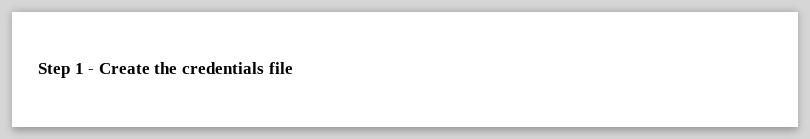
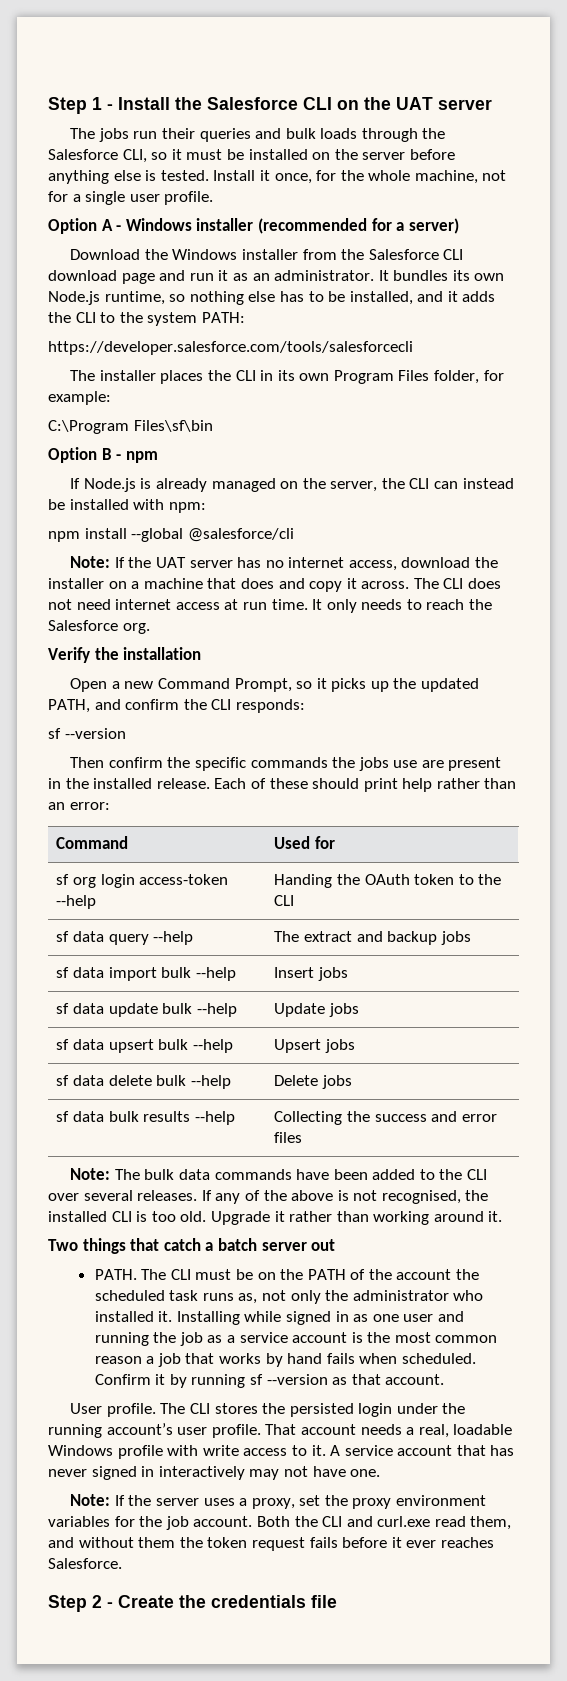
- Step 1 - Create the credentials file
+ Step 1 - Install the Salesforce CLI on the UAT server
+ The jobs run their queries and bulk loads through the Salesforce CLI, so it must be installed on the server before anything else is tested. Install it once, for the whole machine, not for a single user profile.
+ Option A - Windows installer (recommended for a server)
+ Download the Windows installer from the Salesforce CLI download page and run it as an administrator. It bundles its own Node.js runtime, so nothing else has to be installed, and it adds the CLI to the system PATH:
+ https://developer.salesforce.com/tools/salesforcecli
+ The installer places the CLI in its own Program Files folder, for example:
+ C:\Program Files\sf\bin
+ Option B - npm
+ If Node.js is already managed on the server, the CLI can instead be installed with npm:
+ npm install --global @salesforce/cli
+ Note: If the UAT server has no internet access, download the installer on a machine that does and copy it across. The CLI does not need internet access at run time. It only needs to reach the Salesforce org.
+ Verify the installation
+ Open a new Command Prompt, so it picks up the updated PATH, and confirm the CLI responds:
+ sf --version
+ Then confirm the specific commands the jobs use are present in the installed release. Each of these should print help rather than an error:
+ Command | Used for
+ sf org login access-token --help | Handing the OAuth token to the CLI
+ sf data query --help | The extract and backup jobs
+ sf data import bulk --help | Insert jobs
+ sf data update bulk --help | Update jobs
+ sf data upsert bulk --help | Upsert jobs
+ sf data delete bulk --help | Delete jobs
+ sf data bulk results --help | Collecting the success and error files
+ Note: The bulk data commands have been added to the CLI over several releases. If any of the above is not recognised, the installed CLI is too old. Upgrade it rather than working around it.
+ Two things that catch a batch server out
+ PATH. The CLI must be on the PATH of the account the scheduled task runs as, not only the administrator who installed it. Installing while signed in as one user and running the job as a service account is the most common reason a job that works by hand fails when scheduled. Confirm it by running sf --version as that account.
+ User profile. The CLI stores the persisted login under the running account’s user profile. That account needs a real, loadable Windows profile with write access to it. A service account that has never signed in interactively may not have one.
+ Note: If the server uses a proxy, set the proxy environment variables for the job account. Both the CLI and curl.exe read them, and without them the token request fails before it ever reaches Salesforce.
+ Step 2 - Create the credentials file

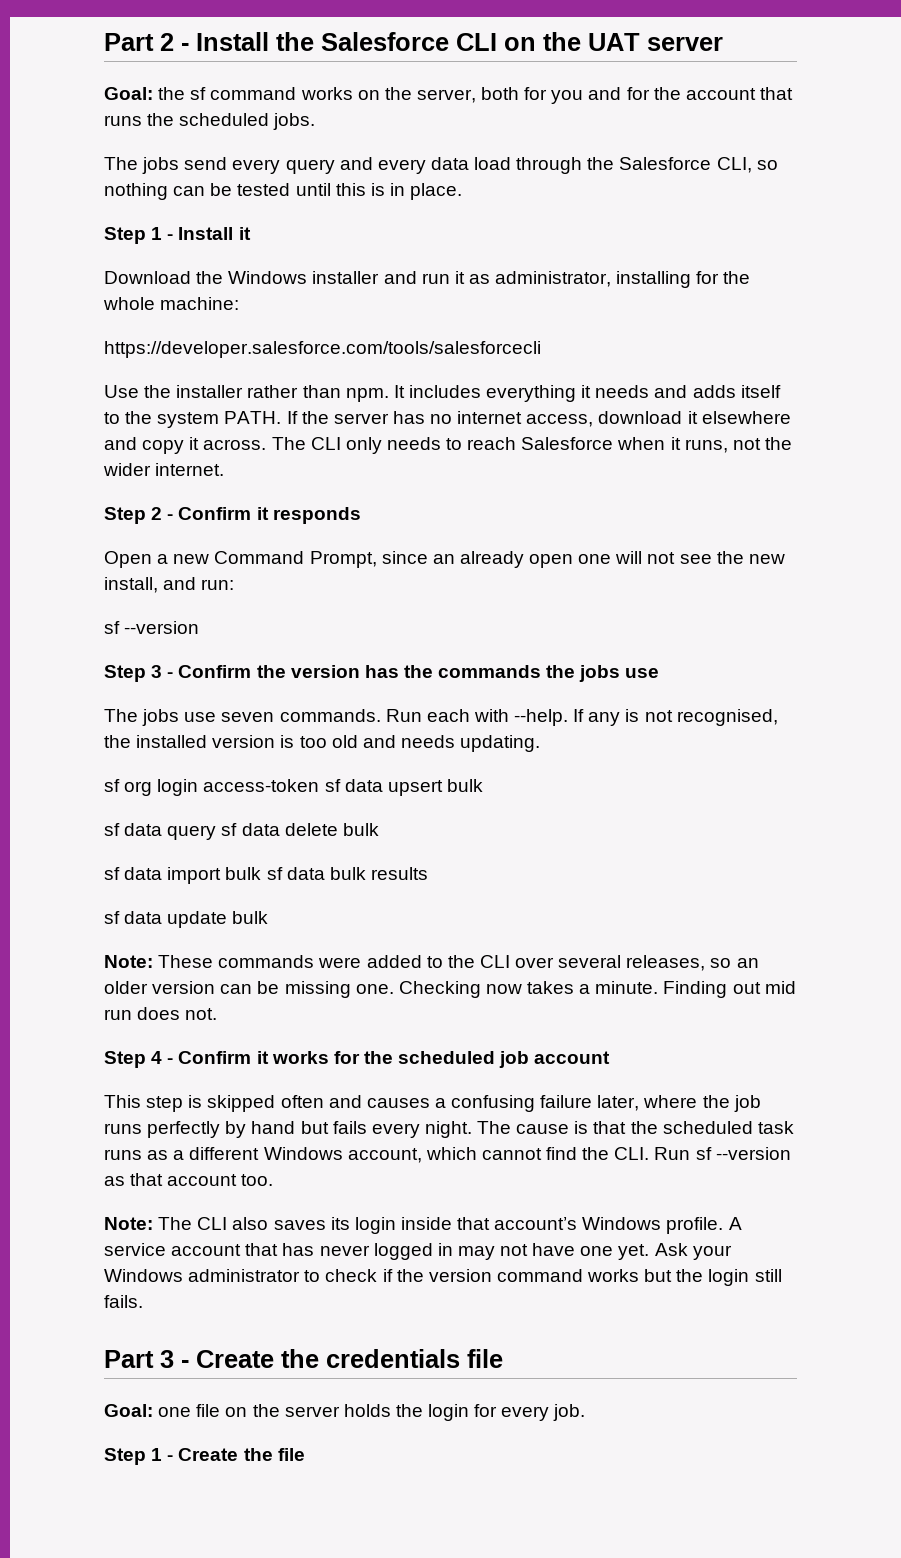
- Step 1 - Install the Salesforce CLI on the UAT server
+ Part 2 - Install the Salesforce CLI on the UAT server
- The jobs run their queries and bulk loads through the Salesforce CLI, so it must be installed on the server before anything else is tested. Install it once, for the whole machine, not for a single user profile.
- Option A - Windows installer (recommended for a server)
- Download the Windows installer from the Salesforce CLI download page and run it as an administrator. It bundles its own Node.js runtime, so nothing else has to be installed, and it adds the CLI to the system PATH:
+ Goal: the sf command works on the server, both for you and for the account that runs the scheduled jobs.
+ The jobs send every query and every data load through the Salesforce CLI, so nothing can be tested until this is in place.
+ Step 1 - Install it
+ Download the Windows installer and run it as administrator, installing for the whole machine:
  https://developer.salesforce.com/tools/salesforcecli
- The installer places the CLI in its own Program Files folder, for example:
- C:\Program Files\sf\bin
- Option B - npm
- If Node.js is already managed on the server, the CLI can instead be installed with npm:
- npm install --global @salesforce/cli
- Note: If the UAT server has no internet access, download the installer on a machine that does and copy it across.
+ Use the installer rather than npm. It includes everything it needs and adds itself to the system PATH. If the server has no internet access, download it elsewhere and copy it across.
- The CLI does not need internet access at run time. It only needs to reach the Salesforce org.
- Verify the installation
+ The CLI only needs to reach Salesforce when it runs, not the wider internet.
+ Step 2 - Confirm it responds
- Open a new Command Prompt, so it picks up the updated PATH, and confirm the CLI responds:
+ Open a new Command Prompt, since an already open one will not see the new install, and run:
  sf --version
- Then confirm the specific commands the jobs use are present in the installed release. Each of these should print help rather than an error:
- Command | Used for
- sf org login access-token --help | Handing the OAuth token to the CLI
- sf data query --help | The extract and backup jobs
- sf data import bulk --help | Insert jobs
- sf data update bulk --help | Update jobs
- sf data upsert bulk --help | Upsert jobs
- sf data delete bulk --help | Delete jobs
- sf data bulk results --help | Collecting the success and error files
- Note: The bulk data commands have been added to the CLI over several releases. If any of the above is not recognised, the installed CLI is too old. Upgrade it rather than working around it.
- Two things that catch a batch server out
- PATH. The CLI must be on the PATH of the account the scheduled task runs as, not only the administrator who installed it. Installing while signed in as one user and running the job as a service account is the most common reason a job that works by hand fails when scheduled. Confirm it by running sf --version as that account.
- User profile. The CLI stores the persisted login under the running account’s user profile. That account needs a real, loadable Windows profile with write access to it.
+ Step 3 - Confirm the version has the commands the jobs use
+ The jobs use seven commands. Run each with --help. If any is not recognised, the installed version is too old and needs updating.
+ sf org login access-token sf data upsert bulk
+ sf data query sf data delete bulk
+ sf data import bulk sf data bulk results
+ sf data update bulk
+ Note: These commands were added to the CLI over several releases, so an older version can be missing one. Checking now takes a minute. Finding out mid run does not.
+ Step 4 - Confirm it works for the scheduled job account
+ This step is skipped often and causes a confusing failure later, where the job runs perfectly by hand but fails every night. The cause is that the scheduled task runs as a different Windows account, which cannot find the CLI. Run sf --version as that account too.
+ Note: The CLI also saves its login inside that account’s Windows profile.
- A service account that has never signed in interactively may not have one.
- Note: If the server uses a proxy, set the proxy environment variables for the job account. Both the CLI and curl.exe read them, and without them the token request fails before it ever reaches Salesforce.
- Step 2 - Create the credentials file
+ A service account that has never logged in may not have one yet. Ask your Windows administrator to check if the version command works but the login still fails.
+ Part 3 - Create the credentials file
+ Goal: one file on the server holds the login for every job.
+ Step 1 - Create the file

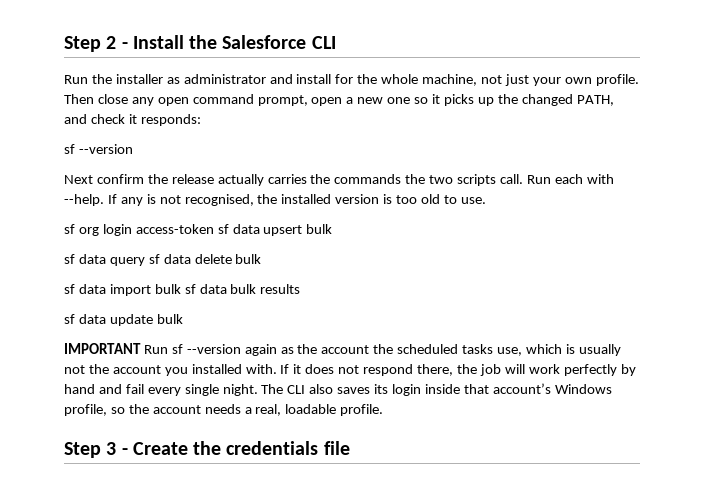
- Part 2 - Install the Salesforce CLI on the UAT server
- Goal: the sf command works on the server, both for you and for the account that runs the scheduled jobs.
- The jobs send every query and every data load through the Salesforce CLI, so nothing can be tested until this is in place.
- Step 1 - Install it
- Download the Windows installer and run it as administrator, installing for the whole machine:
- https://developer.salesforce.com/tools/salesforcecli
- Use the installer rather than npm. It includes everything it needs and adds itself to the system PATH. If the server has no internet access, download it elsewhere and copy it across. The CLI only needs to reach Salesforce when it runs, not the wider internet.
- Step 2 - Confirm it responds
- Open a new Command Prompt, since an already open one will not see the new install, and run:
+ Step 2 - Install the Salesforce CLI
+ Run the installer as administrator and install for the whole machine, not just your own profile. Then close any open command prompt, open a new one so it picks up the changed PATH, and check it responds:
  sf --version
- Step 3 - Confirm the version has the commands the jobs use
- The jobs use seven commands.
+ Next confirm the release actually carries the commands the two scripts call.
- If any is not recognised, the installed version is too old and needs updating.
+ If any is not recognised, the installed version is too old to use.
- Note: These commands were added to the CLI over several releases, so an older version can be missing one. Checking now takes a minute. Finding out mid run does not.
- Step 4 - Confirm it works for the scheduled job account
- This step is skipped often and causes a confusing failure later, where the job runs perfectly by hand but fails every night. The cause is that the scheduled task runs as a different Windows account, which cannot find the CLI. Run sf --version as that account too.
- Note: The CLI also saves its login inside that account’s Windows profile. A service account that has never logged in may not have one yet. Ask your Windows administrator to check if the version command works but the login still fails.
- Part 3 - Create the credentials file
+ IMPORTANT Run sf --version again as the account the scheduled tasks use, which is usually not the account you installed with. If it does not respond there, the job will work perfectly by hand and fail every single night. The CLI also saves its login inside that account’s Windows profile, so the account needs a real, loadable profile.
+ Step 3 - Create the credentials file
- Goal: one file on the server holds the login for every job.
- Step 1 - Create the file

